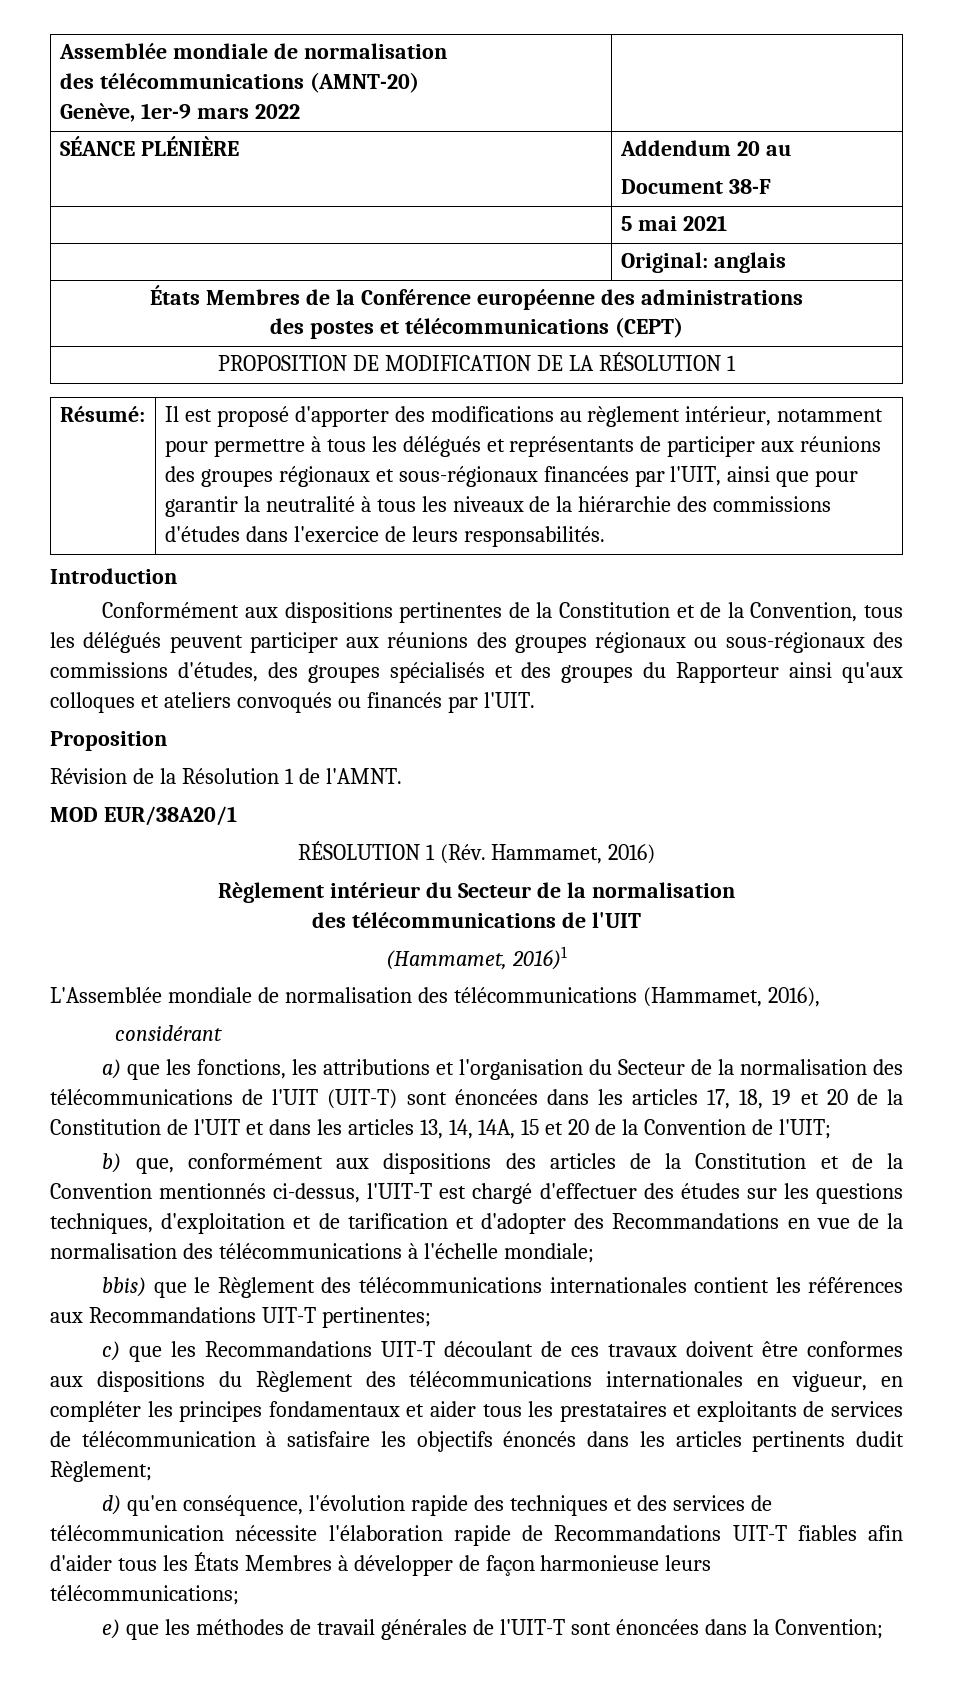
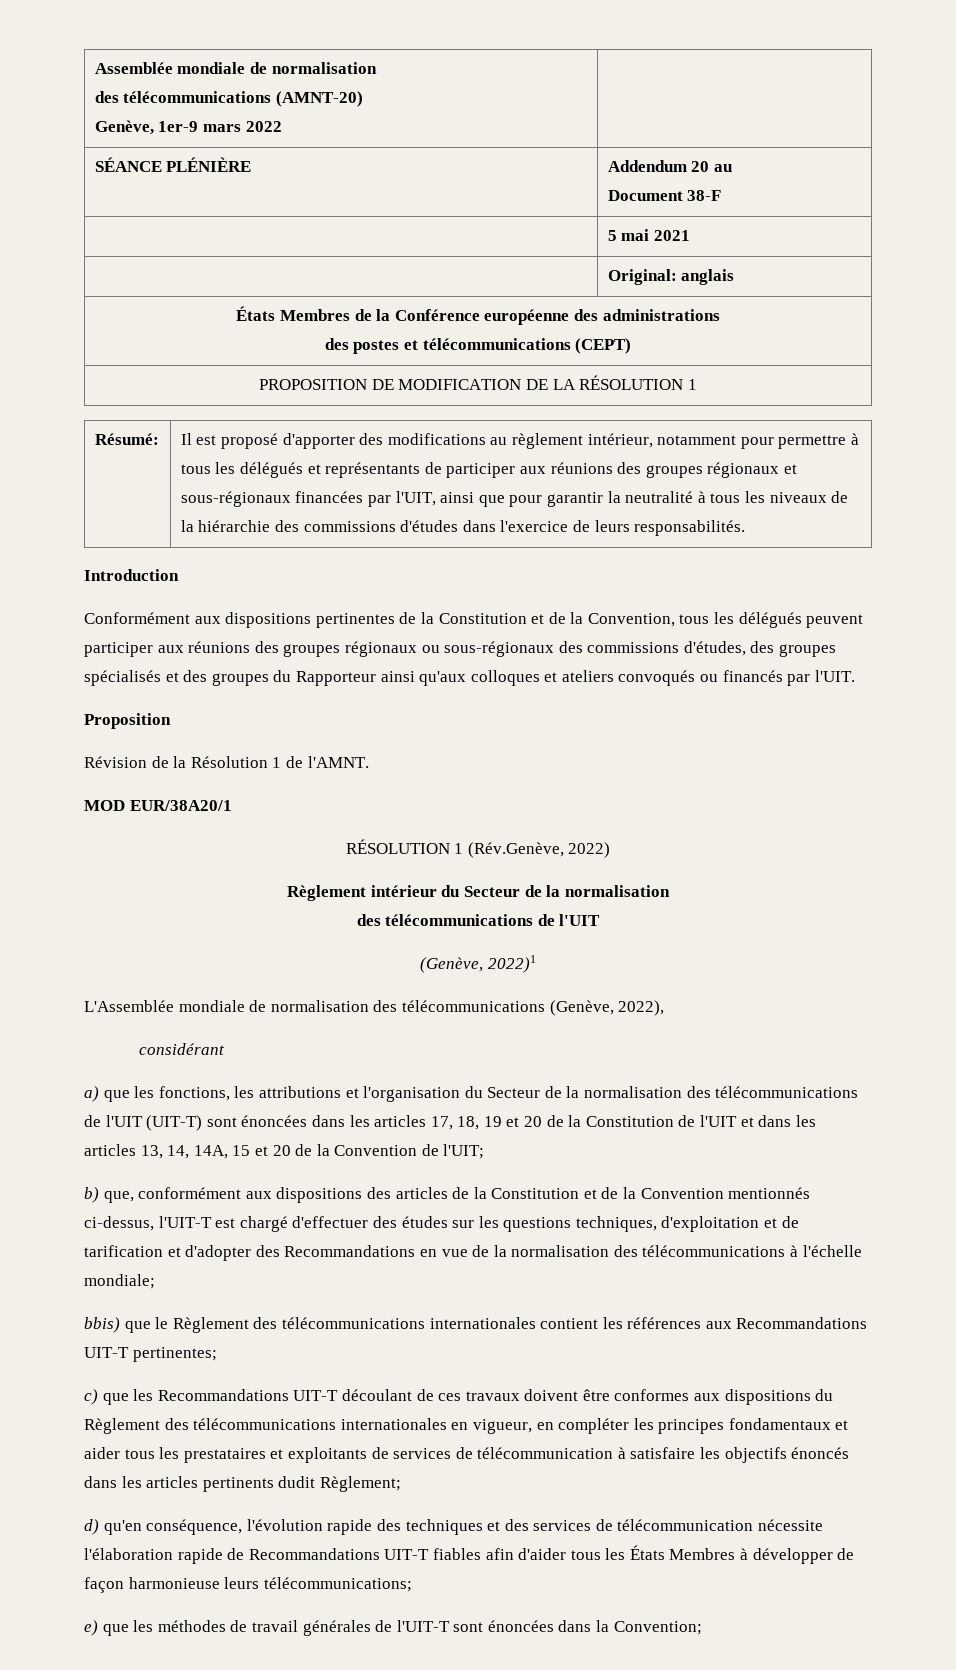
- RÉSOLUTION 1 (Rév. Hammamet, 2016)
+ RÉSOLUTION 1 (Rév.Genève, 2022)
- (Hammamet, 2016)1
+ (Genève, 2022)1
- L'Assemblée mondiale de normalisation des télécommunications (Hammamet, 2016),
+ L'Assemblée mondiale de normalisation des télécommunications (Genève, 2022),

